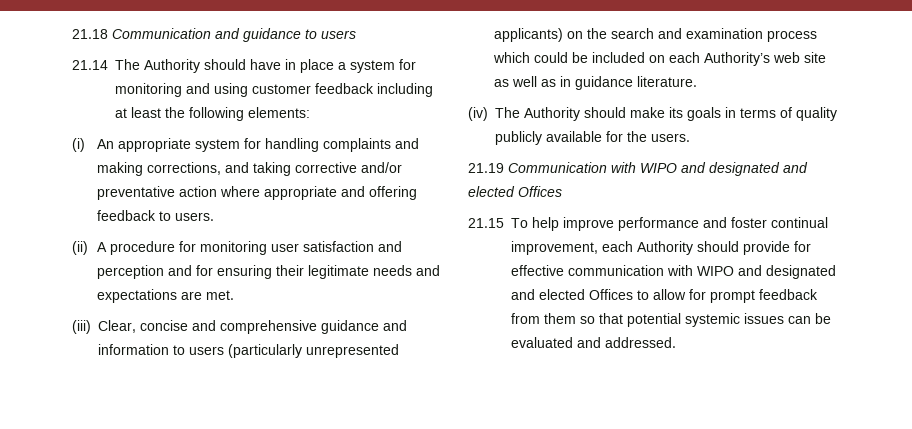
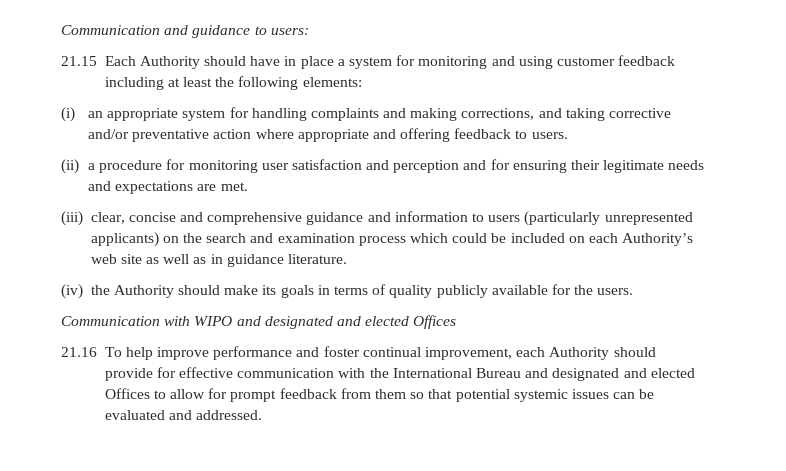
- 21.18 Communication and guidance to users
- 21.14 The Authority should have in place a system for monitoring and using customer feedback including at least the following elements:
+ Communication and guidance to users:
+ 21.15 Each Authority should have in place a system for monitoring and using customer feedback including at least the following elements:
- (i) An appropriate system for handling complaints and making corrections, and taking corrective and/or preventative action where appropriate and offering feedback to users.
+ (i) an appropriate system for handling complaints and making corrections, and taking corrective and/or preventative action where appropriate and offering feedback to users.
- (ii) A procedure for monitoring user satisfaction and perception and for ensuring their legitimate needs and expectations are met.
+ (ii) a procedure for monitoring user satisfaction and perception and for ensuring their legitimate needs and expectations are met.
- (iii) Clear, concise and comprehensive guidance and information to users (particularly unrepresented applicants) on the search and examination process which could be included on each Authority’s web site as well as in guidance literature.
+ (iii) clear, concise and comprehensive guidance and information to users (particularly unrepresented applicants) on the search and examination process which could be included on each Authority’s web site as well as in guidance literature.
- (iv) The Authority should make its goals in terms of quality publicly available for the users.
+ (iv) the Authority should make its goals in terms of quality publicly available for the users.
- 21.19 Communication with WIPO and designated and elected Offices
+ Communication with WIPO and designated and elected Offices
- 21.15 To help improve performance and foster continual improvement, each Authority should provide for effective communication with WIPO and designated and elected Offices to allow for prompt feedback from them so that potential systemic issues can be evaluated and addressed.
+ 21.16 To help improve performance and foster continual improvement, each Authority should provide for effective communication with the International Bureau and designated and elected Offices to allow for prompt feedback from them so that potential systemic issues can be evaluated and addressed.

